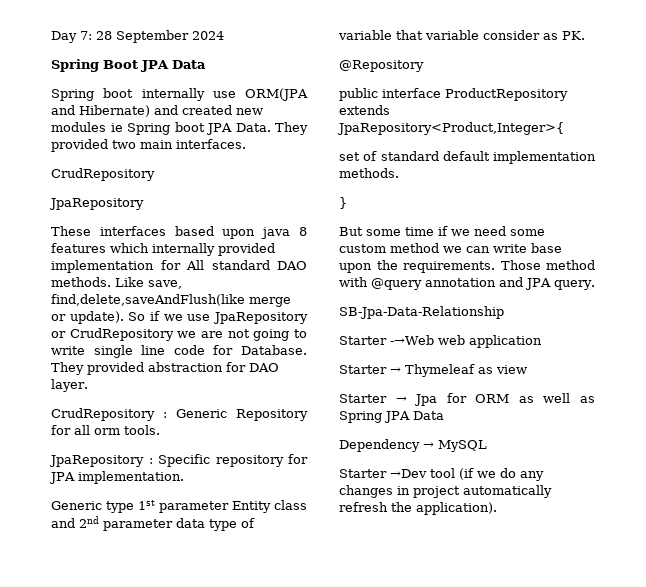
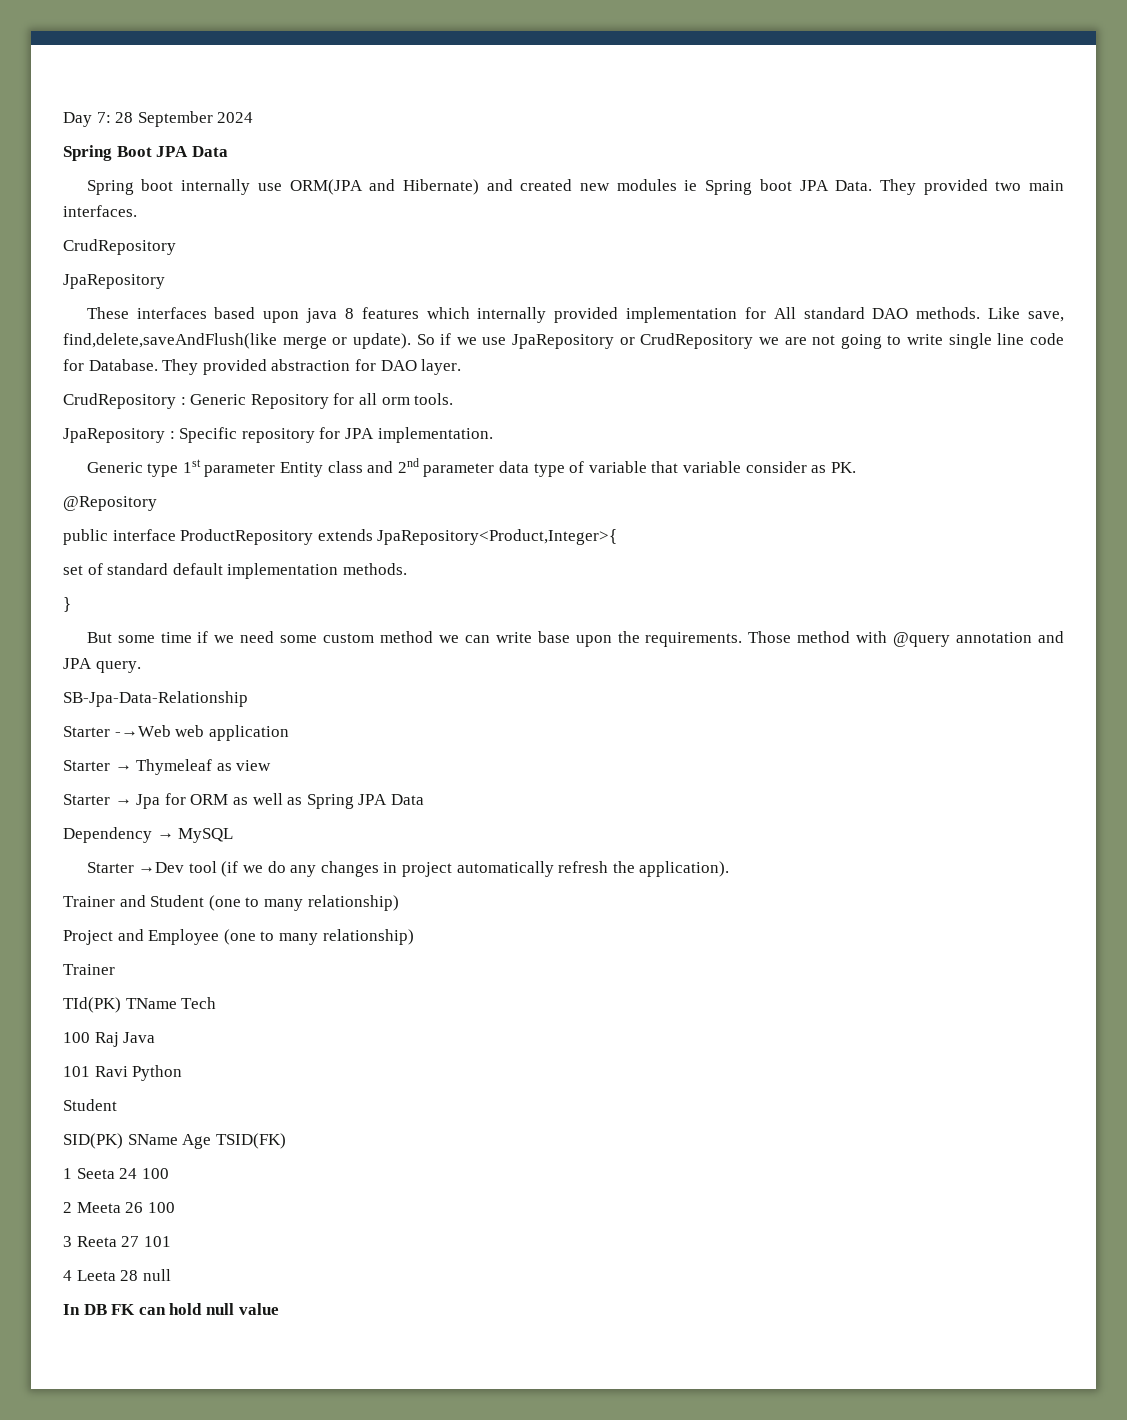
+ Trainer and Student (one to many relationship)
+ Project and Employee (one to many relationship)
+ Trainer
+ TId(PK) TName Tech
+ 100 Raj Java
+ 101 Ravi Python
+ Student
+ SID(PK) SName Age TSID(FK)
+ 1 Seeta 24 100
+ 2 Meeta 26 100
+ 3 Reeta 27 101
+ 4 Leeta 28 null
+ In DB FK can hold null value

